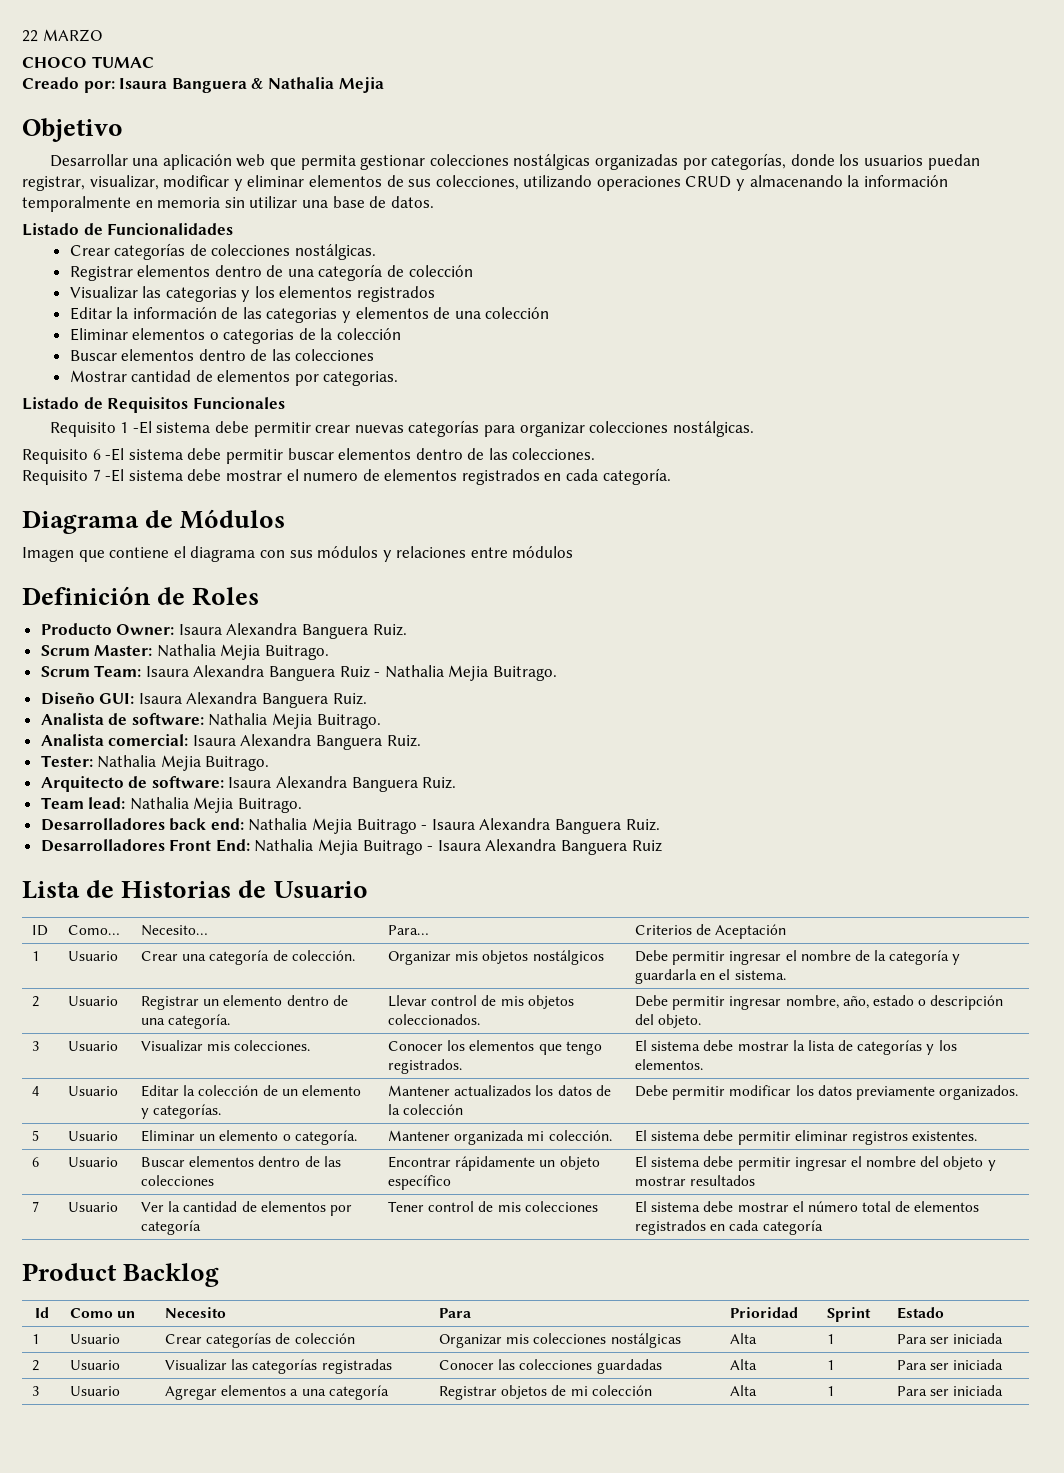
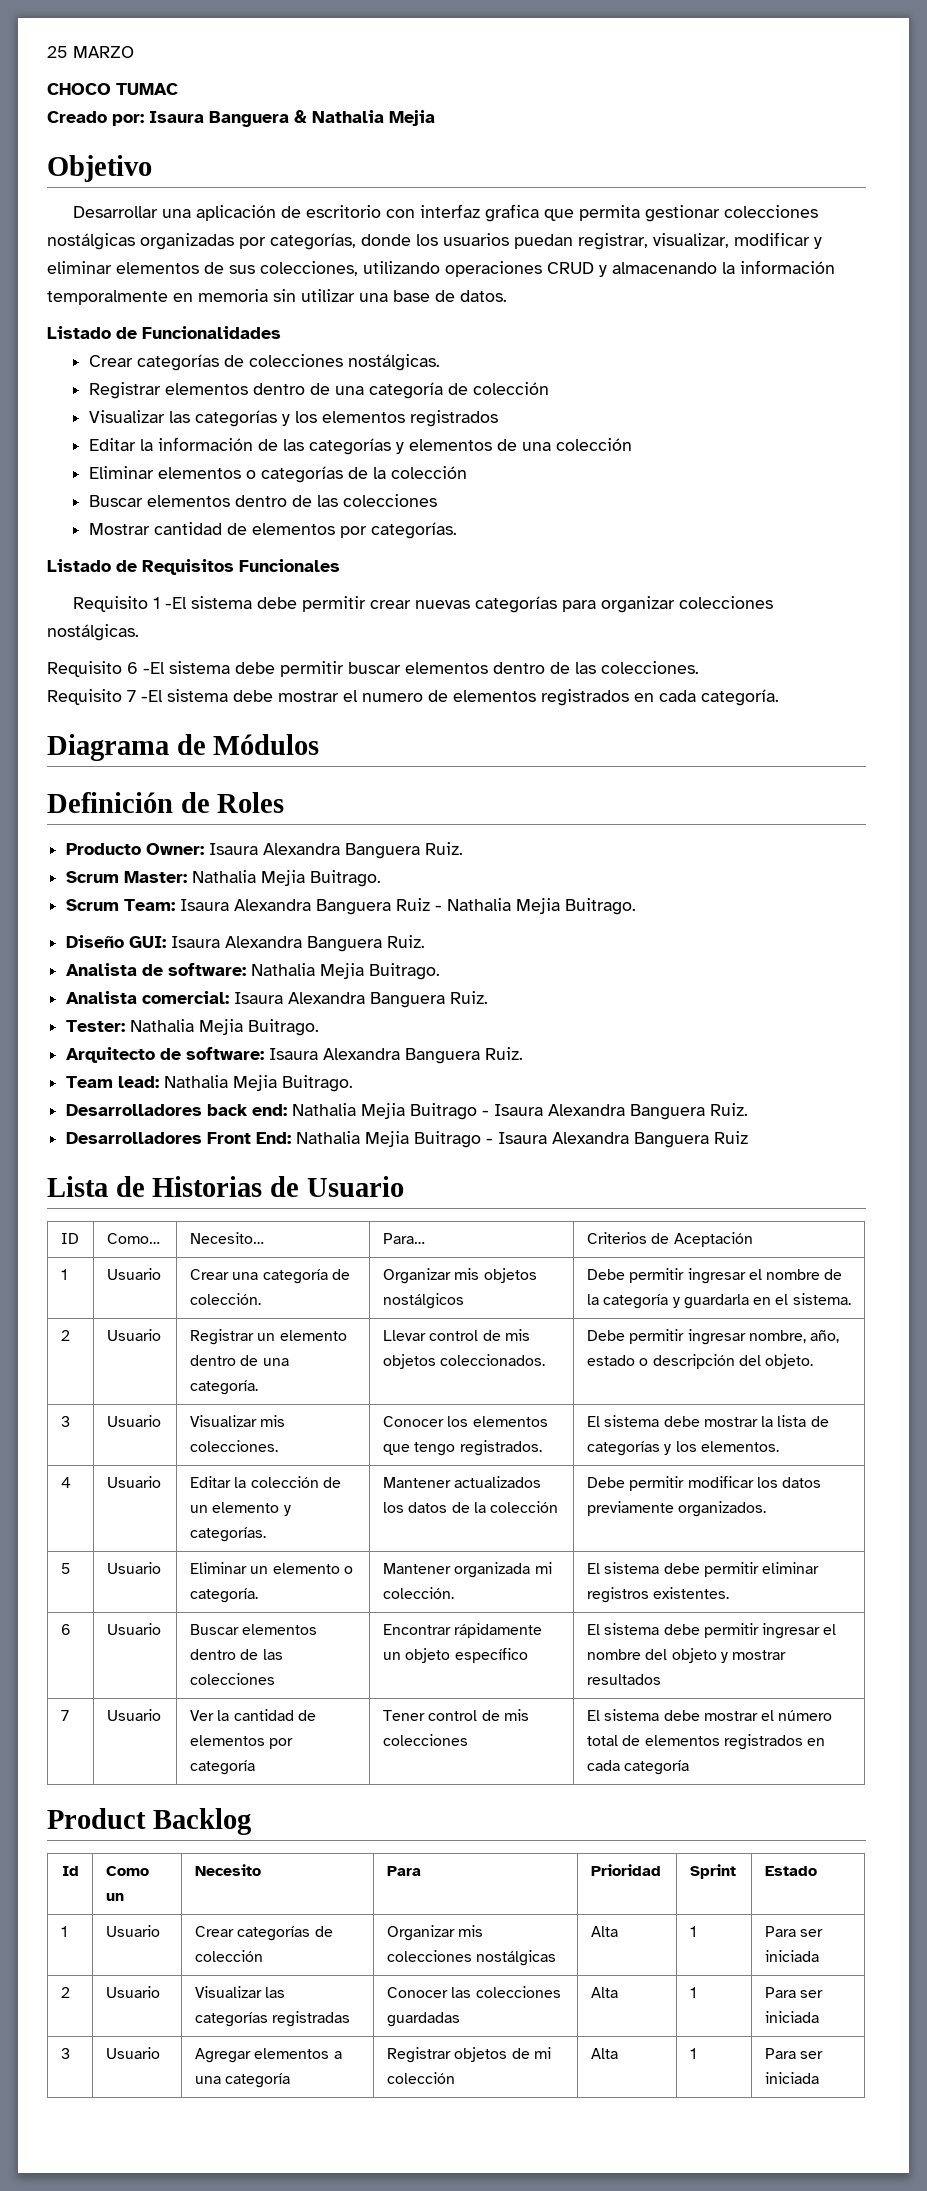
- 22 MARZO
+ 25 MARZO
- Desarrollar una aplicación web que permita gestionar colecciones nostálgicas organizadas por categorías, donde los usuarios puedan registrar, visualizar, modificar y eliminar elementos de sus colecciones, utilizando operaciones CRUD y almacenando la información temporalmente en memoria sin utilizar una base de datos.
+ Desarrollar una aplicación de escritorio con interfaz grafica que permita gestionar colecciones nostálgicas organizadas por categorías, donde los usuarios puedan registrar, visualizar, modificar y eliminar elementos de sus colecciones, utilizando operaciones CRUD y almacenando la información temporalmente en memoria sin utilizar una base de datos.
- Visualizar las categorias y los elementos registrados
+ Visualizar las categorías y los elementos registrados
- Editar la información de las categorias y elementos de una colección
+ Editar la información de las categorías y elementos de una colección
- Eliminar elementos o categorias de la colección
+ Eliminar elementos o categorías de la colección
- Mostrar cantidad de elementos por categorias.
+ Mostrar cantidad de elementos por categorías.
- Imagen que contiene el diagrama con sus módulos y relaciones entre módulos

